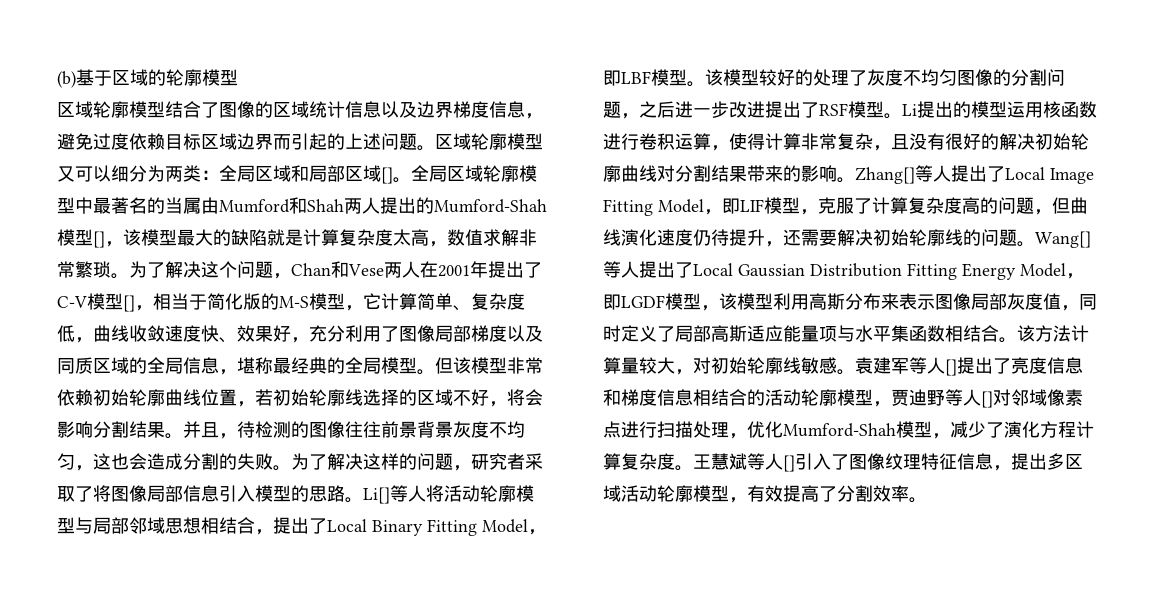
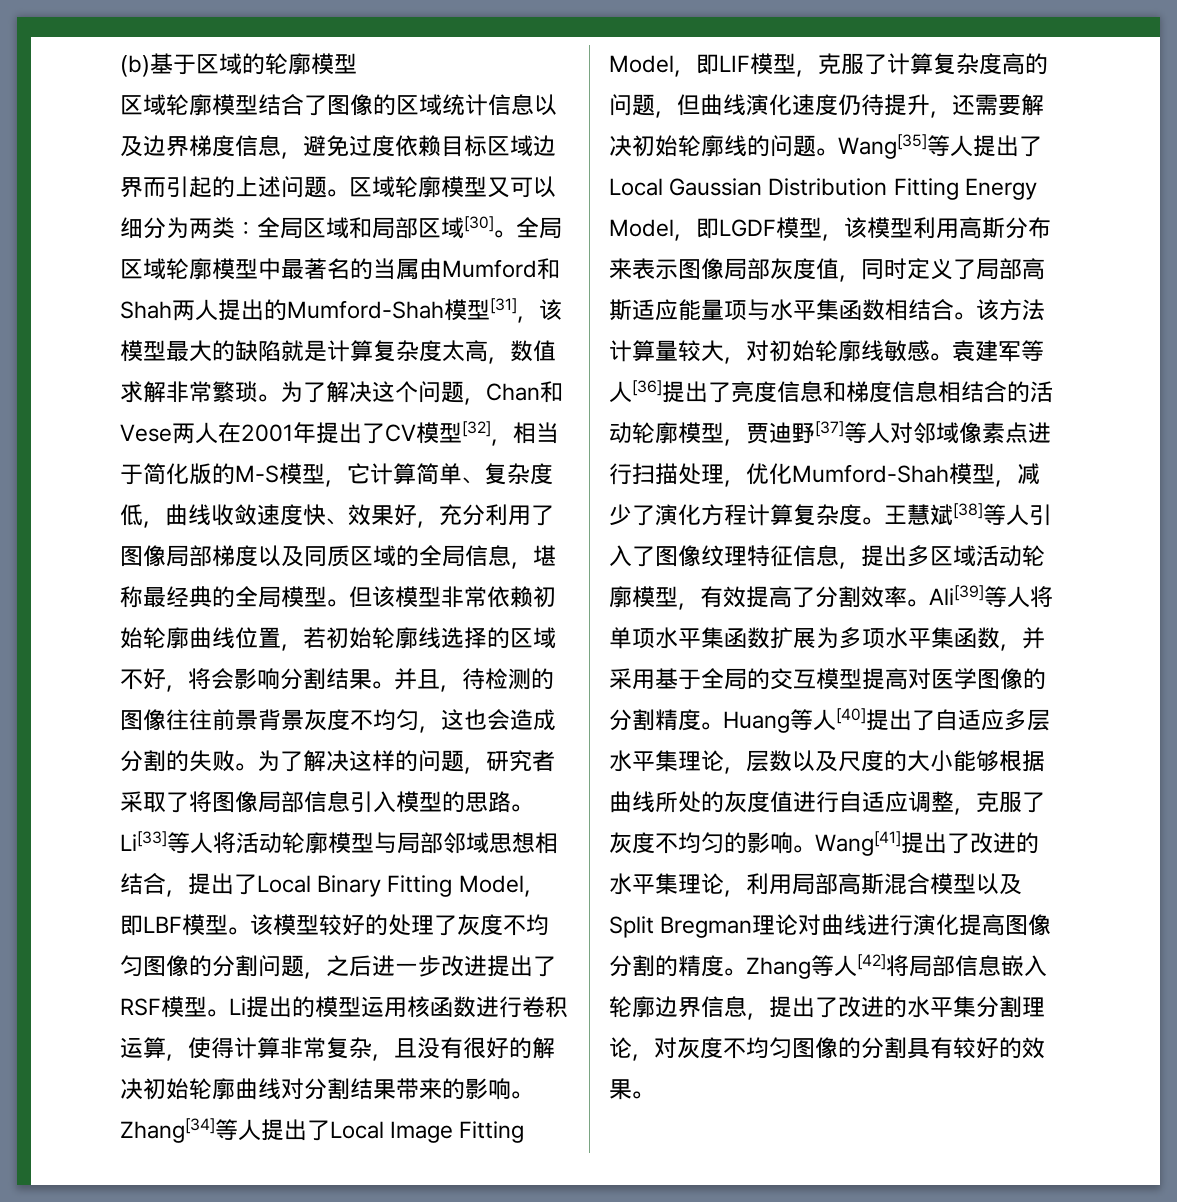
- 区域轮廓模型又可以细分为两类：全局区域和局部区域[]。
+ 区域轮廓模型又可以细分为两类：全局区域和局部区域[30]。
- 全局区域轮廓模型中最著名的当属由Mumford和Shah两人提出的Mumford-Shah模型[]，该模型最大的缺陷就是计算复杂度太高，数值求解非常繁琐。
+ 全局区域轮廓模型中最著名的当属由Mumford和Shah两人提出的Mumford-Shah模型[31]，该模型最大的缺陷就是计算复杂度太高，数值求解非常繁琐。
- 为了解决这个问题，Chan和Vese两人在2001年提出了C-V模型[]，相当于简化版的M-S模型，它计算简单、复杂度低，曲线收敛速度快、效果好，充分利用了图像局部梯度以及同质区域的全局信息，堪称最经典的全局模型。
+ 为了解决这个问题，Chan和Vese两人在2001年提出了CV模型[32]，相当于简化版的M-S模型，它计算简单、复杂度低，曲线收敛速度快、效果好，充分利用了图像局部梯度以及同质区域的全局信息，堪称最经典的全局模型。
- Li[]等人将活动轮廓模型与局部邻域思想相结合，提出了Local Binary Fitting Model，即LBF模型。
+ Li[33]等人将活动轮廓模型与局部邻域思想相结合，提出了Local Binary Fitting Model，即LBF模型。
- Zhang[]等人提出了Local Image Fitting Model，即LIF模型，克服了计算复杂度高的问题，但曲线演化速度仍待提升，还需要解决初始轮廓线的问题。
+ Zhang[34]等人提出了Local Image Fitting Model，即LIF模型，克服了计算复杂度高的问题，但曲线演化速度仍待提升，还需要解决初始轮廓线的问题。
- Wang[]等人提出了Local Gaussian Distribution Fitting Energy Model，即LGDF模型，该模型利用高斯分布来表示图像局部灰度值，同时定义了局部高斯适应能量项与水平集函数相结合。
+ Wang[35]等人提出了Local Gaussian Distribution Fitting Energy Model，即LGDF模型，该模型利用高斯分布来表示图像局部灰度值，同时定义了局部高斯适应能量项与水平集函数相结合。
- 袁建军等人[]提出了亮度信息和梯度信息相结合的活动轮廓模型，贾迪野等人[]对邻域像素点进行扫描处理，优化Mumford-Shah模型，减少了演化方程计算复杂度。
+ 袁建军等人[36]提出了亮度信息和梯度信息相结合的活动轮廓模型，贾迪野[37]等人对邻域像素点进行扫描处理，优化Mumford-Shah模型，减少了演化方程计算复杂度。
- 王慧斌等人[]引入了图像纹理特征信息，提出多区域活动轮廓模型，有效提高了分割效率。
+ 王慧斌[38]等人引入了图像纹理特征信息，提出多区域活动轮廓模型，有效提高了分割效率。
+ Ali[39]等人将单项水平集函数扩展为多项水平集函数，并采用基于全局的交互模型提高对医学图像的分割精度。Huang等人[40]提出了自适应多层水平集理论，层数以及尺度的大小能够根据曲线所处的灰度值进行自适应调整，克服了灰度不均匀的影响。Wang[41]提出了改进的水平集理论，利用局部高斯混合模型以及Split Bregman理论对曲线进行演化提高图像分割的精度。Zhang等人[42]将局部信息嵌入轮廓边界信息，提出了改进的水平集分割理论，对灰度不均匀图像的分割具有较好的效果。

